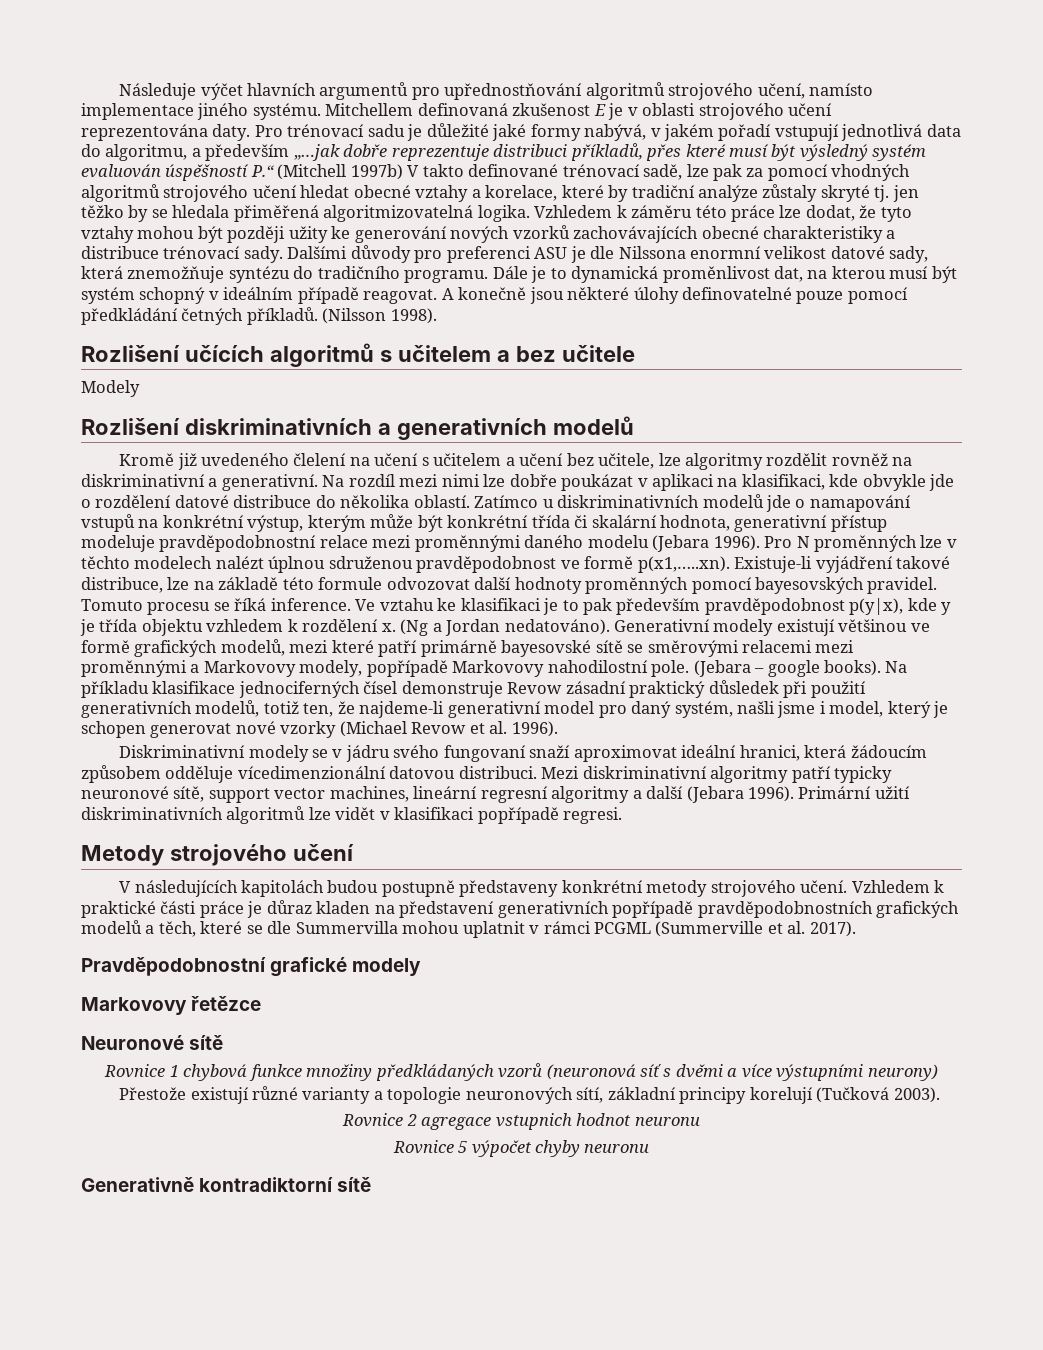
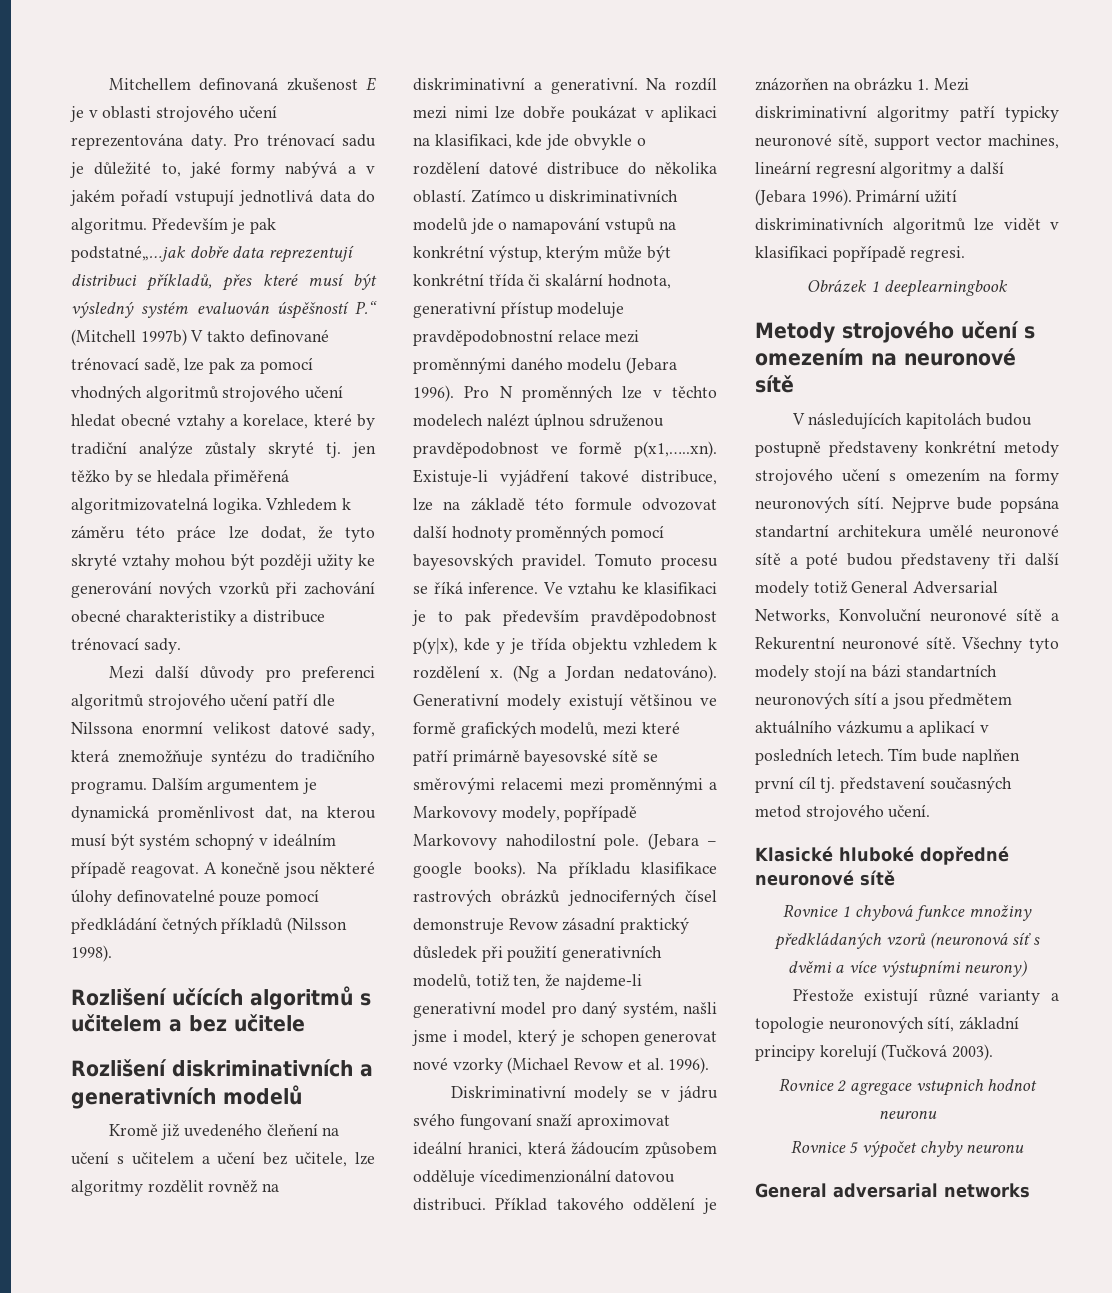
- Následuje výčet hlavních argumentů pro upřednostňování algoritmů strojového učení, namísto implementace jiného systému.
- Pro trénovací sadu je důležité jaké formy nabývá, v jakém pořadí vstupují jednotlivá data do algoritmu, a především „…jak dobře reprezentuje distribuci příkladů, přes které musí být výsledný systém evaluován úspěšností P.“ (Mitchell 1997b) V takto definované trénovací sadě, lze pak za pomocí vhodných algoritmů strojového učení hledat obecné vztahy a korelace, které by tradiční analýze zůstaly skryté tj. jen těžko by se hledala přiměřená algoritmizovatelná logika.
+ Pro trénovací sadu je důležité to, jaké formy nabývá a v jakém pořadí vstupují jednotlivá data do algoritmu. Především je pak podstatné„…jak dobře data reprezentují distribuci příkladů, přes které musí být výsledný systém evaluován úspěšností P.“ (Mitchell 1997b) V takto definované trénovací sadě, lze pak za pomocí vhodných algoritmů strojového učení hledat obecné vztahy a korelace, které by tradiční analýze zůstaly skryté tj. jen těžko by se hledala přiměřená algoritmizovatelná logika.
- Vzhledem k záměru této práce lze dodat, že tyto vztahy mohou být později užity ke generování nových vzorků zachovávajících obecné charakteristiky a distribuce trénovací sady. Dalšími důvody pro preferenci ASU je dle Nilssona enormní velikost datové sady, která znemožňuje syntézu do tradičního programu.
+ Vzhledem k záměru této práce lze dodat, že tyto skryté vztahy mohou být později užity ke generování nových vzorků při zachování obecné charakteristiky a distribuce trénovací sady.
+ Mezi další důvody pro preferenci algoritmů strojového učení patří dle Nilssona enormní velikost datové sady, která znemožňuje syntézu do tradičního programu.
- Dále je to dynamická proměnlivost dat, na kterou musí být systém schopný v ideálním případě reagovat.
+ Dalším argumentem je dynamická proměnlivost dat, na kterou musí být systém schopný v ideálním případě reagovat.
- A konečně jsou některé úlohy definovatelné pouze pomocí předkládání četných příkladů. (Nilsson 1998).
+ A konečně jsou některé úlohy definovatelné pouze pomocí předkládání četných příkladů (Nilsson 1998).
- Modely
- Kromě již uvedeného člelení na učení s učitelem a učení bez učitele, lze algoritmy rozdělit rovněž na diskriminativní a generativní.
+ Kromě již uvedeného čleňení na učení s učitelem a učení bez učitele, lze algoritmy rozdělit rovněž na diskriminativní a generativní.
- Na rozdíl mezi nimi lze dobře poukázat v aplikaci na klasifikaci, kde obvykle jde o rozdělení datové distribuce do několika oblastí.
+ Na rozdíl mezi nimi lze dobře poukázat v aplikaci na klasifikaci, kde jde obvykle o rozdělení datové distribuce do několika oblastí.
- Na příkladu klasifikace jednociferných čísel demonstruje Revow zásadní praktický důsledek při použití generativních modelů, totiž ten, že najdeme-li generativní model pro daný systém, našli jsme i model, který je schopen generovat nové vzorky (Michael Revow et al. 1996).
+ Na příkladu klasifikace rastrových obrázků jednociferných čísel demonstruje Revow zásadní praktický důsledek při použití generativních modelů, totiž ten, že najdeme-li generativní model pro daný systém, našli jsme i model, který je schopen generovat nové vzorky (Michael Revow et al. 1996).
- Mezi diskriminativní algoritmy patří typicky neuronové sítě, support vector machines, lineární regresní algoritmy a další (Jebara 1996).
+ Příklad takového oddělení je znázorňen na obrázku 1. Mezi diskriminativní algoritmy patří typicky neuronové sítě, support vector machines, lineární regresní algoritmy a další (Jebara 1996).
+ Obrázek 1 deeplearningbook
- Metody strojového učení
+ Metody strojového učení s omezením na neuronové sítě
- V následujících kapitolách budou postupně představeny konkrétní metody strojového učení. Vzhledem k praktické části práce je důraz kladen na představení generativních popřípadě pravděpodobnostních grafických modelů a těch, které se dle Summervilla mohou uplatnit v rámci PCGML (Summerville et al. 2017).
- Pravděpodobnostní grafické modely
- Markovovy řetězce
- Neuronové sítě
+ V následujících kapitolách budou postupně představeny konkrétní metody strojového učení s omezením na formy neuronových sítí. Nejprve bude popsána standartní architekura umělé neuronové sítě a poté budou představeny tři další modely totiž General Adversarial Networks, Konvoluční neuronové sítě a Rekurentní neuronové sítě. Všechny tyto modely stojí na bázi standartních neuronových sítí a jsou předmětem aktuálního vázkumu a aplikací v posledních letech. Tím bude naplňen první cíl tj. představení současných metod strojového učení.
+ Klasické hluboké dopředné neuronové sítě
- Generativně kontradiktorní sítě
+ General adversarial networks

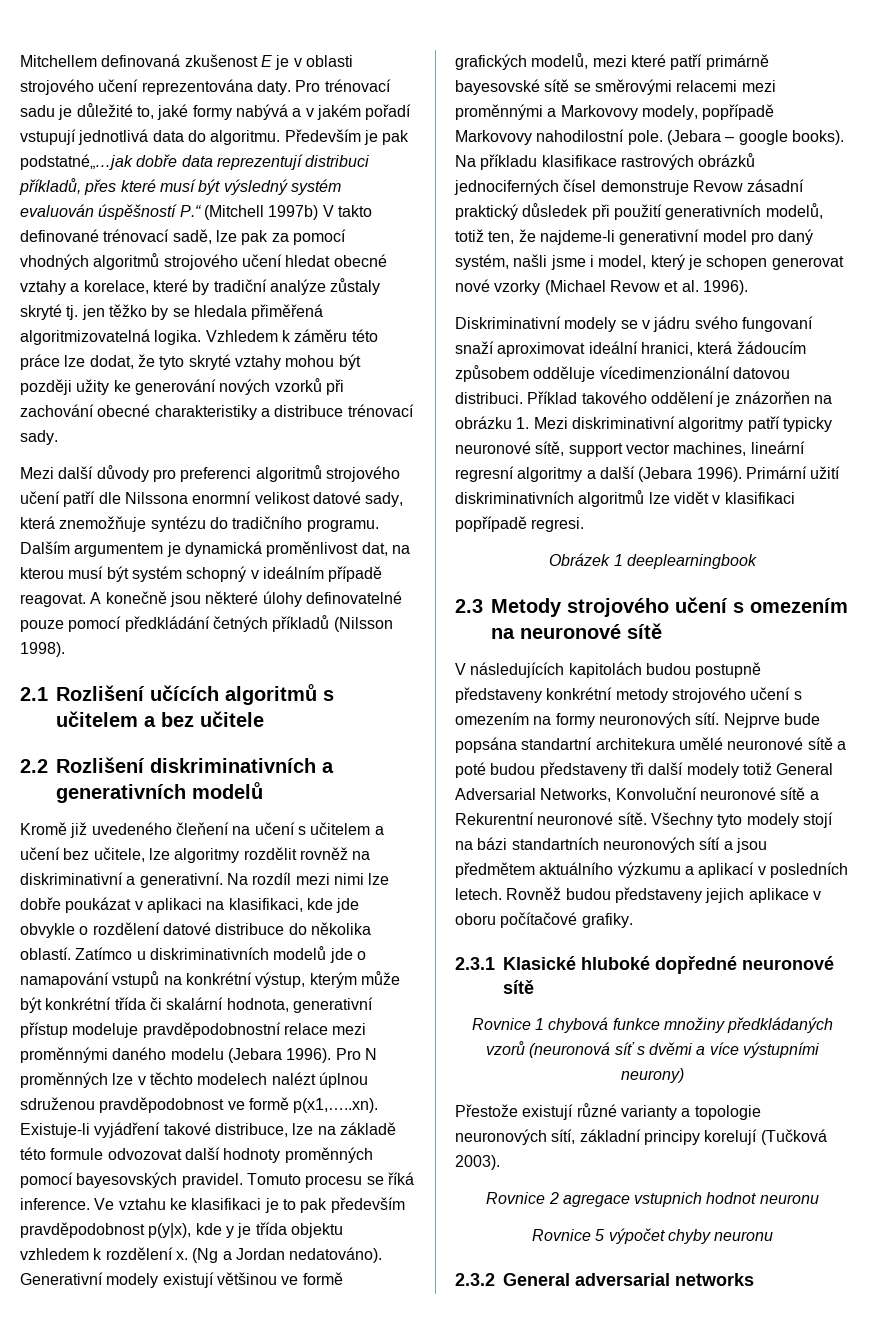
- Rozlišení učících algoritmů s učitelem a bez učitele
+ 2.1 Rozlišení učících algoritmů s učitelem a bez učitele
- Rozlišení diskriminativních a generativních modelů
+ 2.2 Rozlišení diskriminativních a generativních modelů
- Metody strojového učení s omezením na neuronové sítě
+ 2.3 Metody strojového učení s omezením na neuronové sítě
- Všechny tyto modely stojí na bázi standartních neuronových sítí a jsou předmětem aktuálního vázkumu a aplikací v posledních letech.
+ Všechny tyto modely stojí na bázi standartních neuronových sítí a jsou předmětem aktuálního výzkumu a aplikací v posledních letech.
- Tím bude naplňen první cíl tj. představení současných metod strojového učení.
- Klasické hluboké dopředné neuronové sítě
+ Rovněž budou představeny jejich aplikace v oboru počítačové grafiky.
+ 2.3.1 Klasické hluboké dopředné neuronové sítě
- General adversarial networks
+ 2.3.2 General adversarial networks

